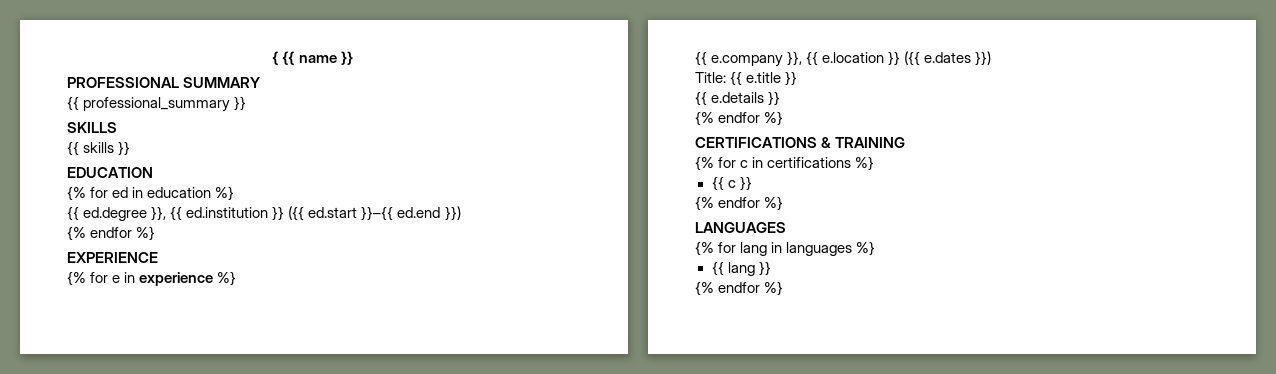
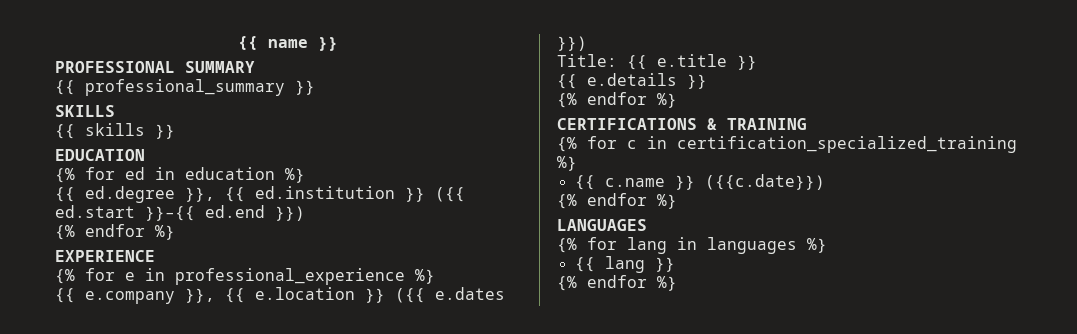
- { {{ name }}
+ {{ name }}
- {% for e in experience %}
+ {% for e in professional_experience %}
- {% for c in certifications %}
- {{ c }}
+ {% for c in certification_specialized_training %}
+ {{ c.name }} ({{c.date}})

